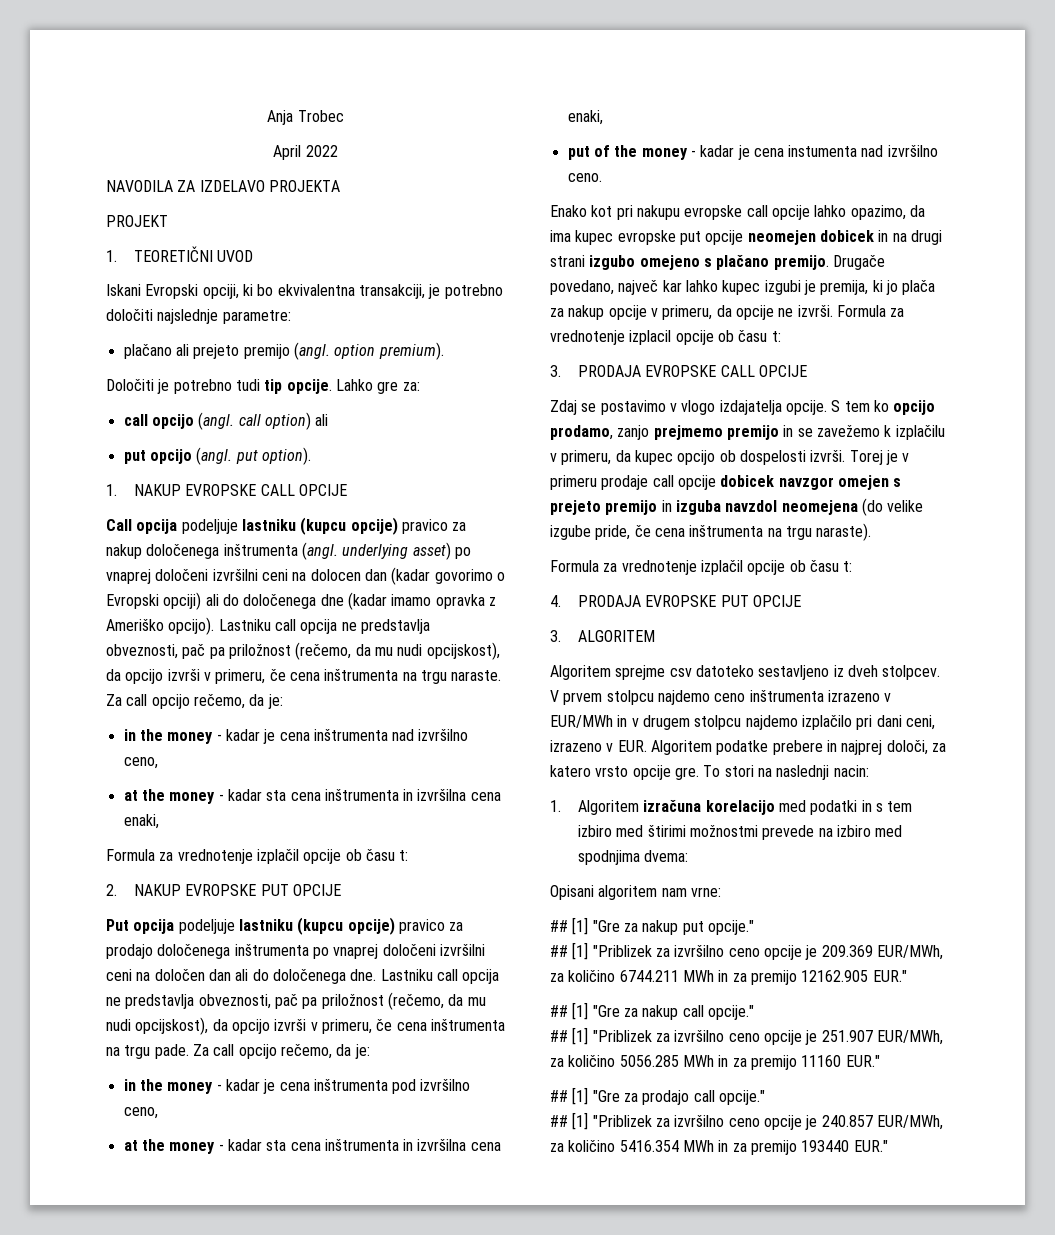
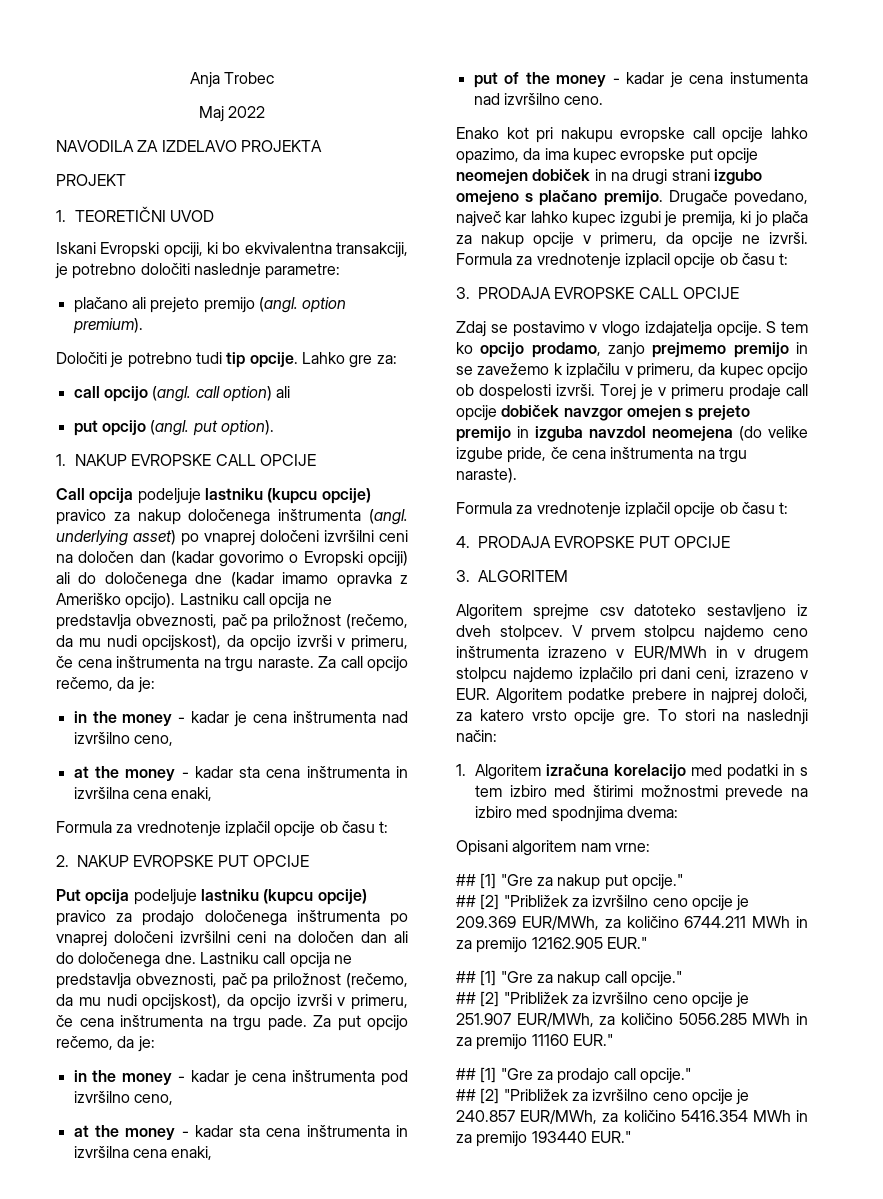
- April 2022
+ Maj 2022
- Iskani Evropski opciji, ki bo ekvivalentna transakciji, je potrebno določiti najslednje parametre:
+ Iskani Evropski opciji, ki bo ekvivalentna transakciji, je potrebno določiti naslednje parametre:
- Call opcija podeljuje lastniku (kupcu opcije) pravico za nakup določenega inštrumenta (angl. underlying asset) po vnaprej določeni izvršilni ceni na dolocen dan (kadar govorimo o Evropski opciji) ali do določenega dne (kadar imamo opravka z Ameriško opcijo).
+ Call opcija podeljuje lastniku (kupcu opcije) pravico za nakup določenega inštrumenta (angl. underlying asset) po vnaprej določeni izvršilni ceni na določen dan (kadar govorimo o Evropski opciji) ali do določenega dne (kadar imamo opravka z Ameriško opcijo).
- Lastniku call opcija ne predstavlja obveznosti, pač pa priložnost (rečemo, da mu nudi opcijskost), da opcijo izvrši v primeru, če cena inštrumenta na trgu pade. Za call opcijo rečemo, da je:
+ Lastniku call opcija ne predstavlja obveznosti, pač pa priložnost (rečemo, da mu nudi opcijskost), da opcijo izvrši v primeru, če cena inštrumenta na trgu pade. Za put opcijo rečemo, da je:
- Enako kot pri nakupu evropske call opcije lahko opazimo, da ima kupec evropske put opcije neomejen dobicek in na drugi strani izgubo omejeno s plačano premijo.
+ Enako kot pri nakupu evropske call opcije lahko opazimo, da ima kupec evropske put opcije neomejen dobiček in na drugi strani izgubo omejeno s plačano premijo.
- Torej je v primeru prodaje call opcije dobicek navzgor omejen s prejeto premijo in izguba navzdol neomejena (do velike izgube pride, če cena inštrumenta na trgu naraste).
+ Torej je v primeru prodaje call opcije dobiček navzgor omejen s prejeto premijo in izguba navzdol neomejena (do velike izgube pride, če cena inštrumenta na trgu naraste).
- To stori na naslednji nacin:
+ To stori na naslednji način:
- ## [1] "Priblizek za izvršilno ceno opcije je 209.369 EUR/MWh, za količino 6744.211 MWh in za premijo 12162.905 EUR."
+ ## [2] "Približek za izvršilno ceno opcije je 209.369 EUR/MWh, za količino 6744.211 MWh in za premijo 12162.905 EUR."
- ## [1] "Priblizek za izvršilno ceno opcije je 251.907 EUR/MWh, za količino 5056.285 MWh in za premijo 11160 EUR."
+ ## [2] "Približek za izvršilno ceno opcije je 251.907 EUR/MWh, za količino 5056.285 MWh in za premijo 11160 EUR."
- ## [1] "Priblizek za izvršilno ceno opcije je 240.857 EUR/MWh, za količino 5416.354 MWh in za premijo 193440 EUR."
+ ## [2] "Približek za izvršilno ceno opcije je 240.857 EUR/MWh, za količino 5416.354 MWh in za premijo 193440 EUR."

